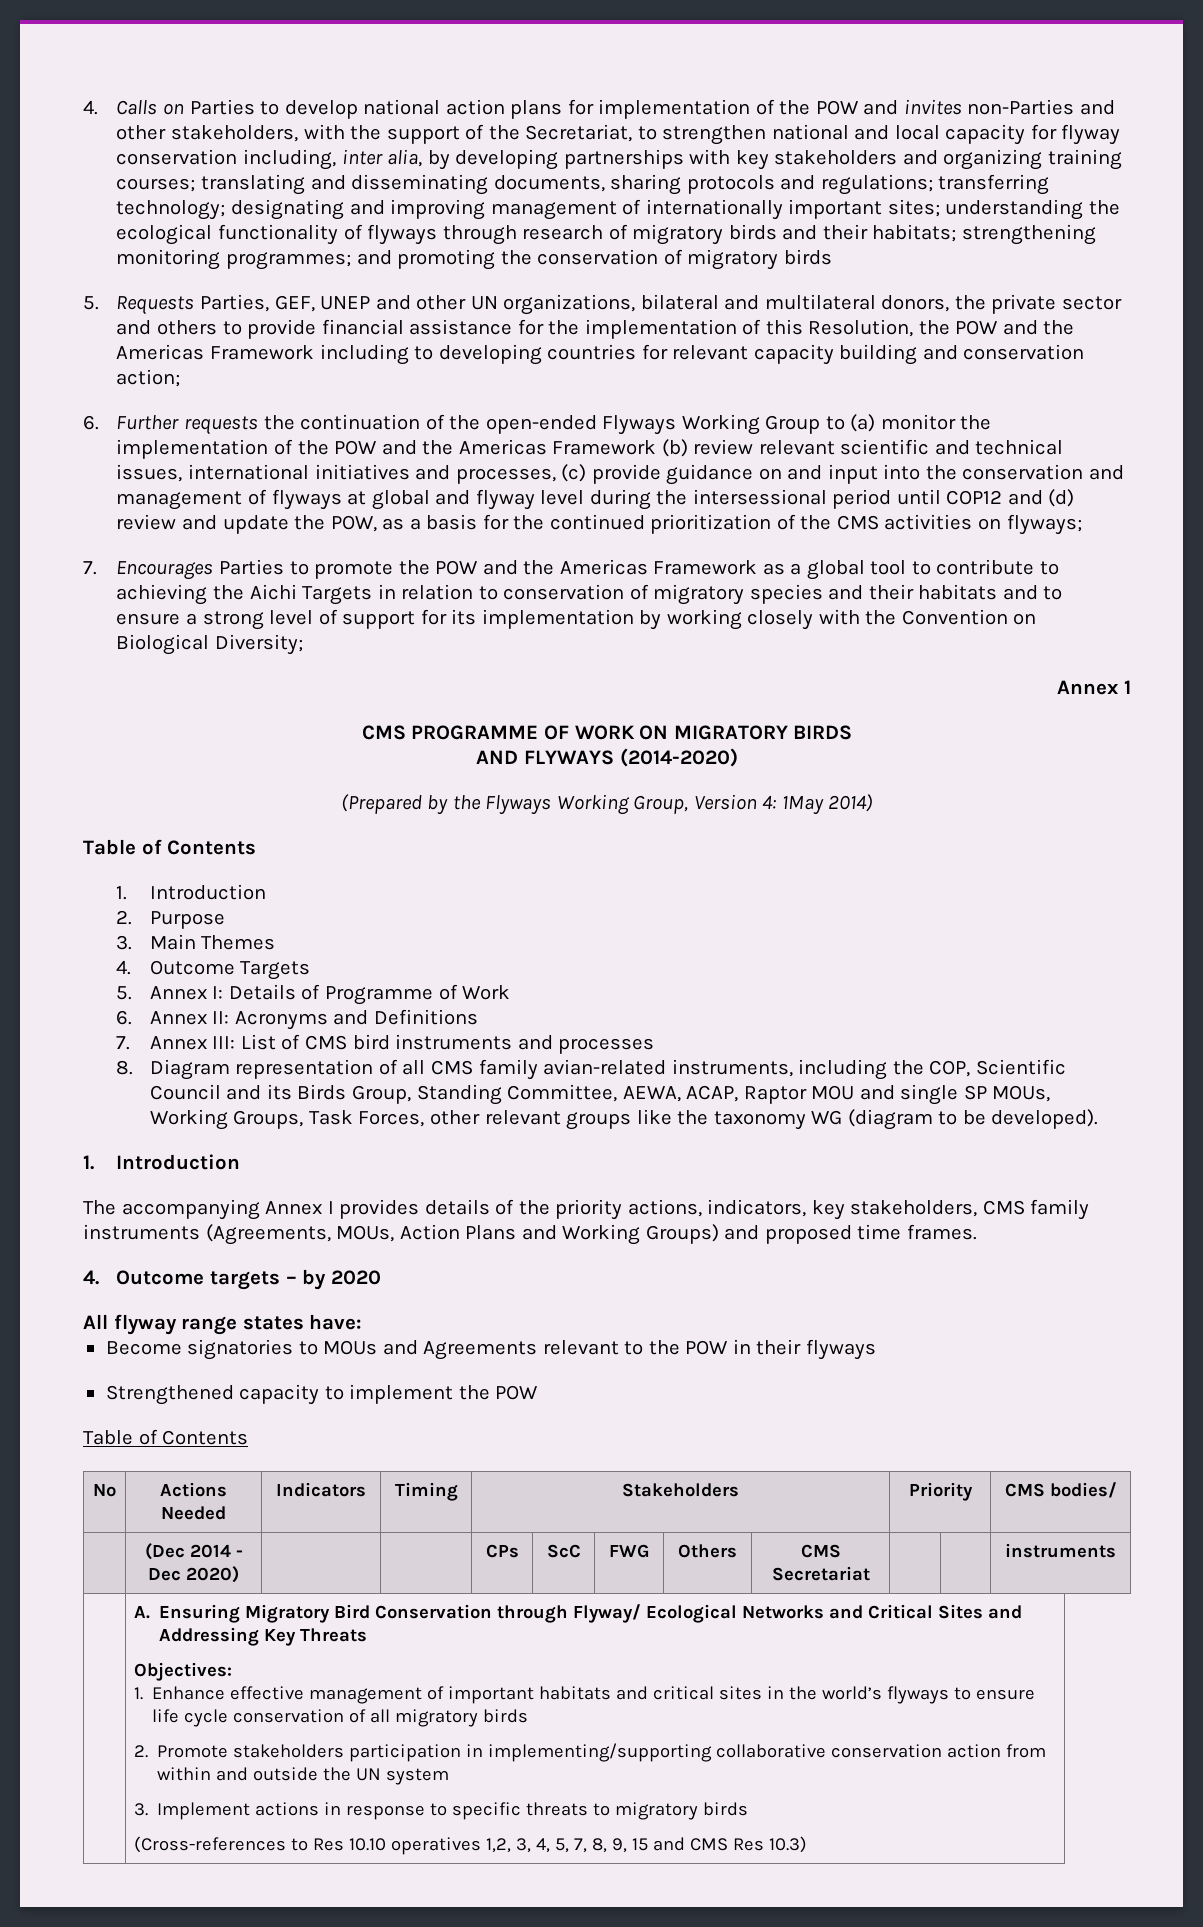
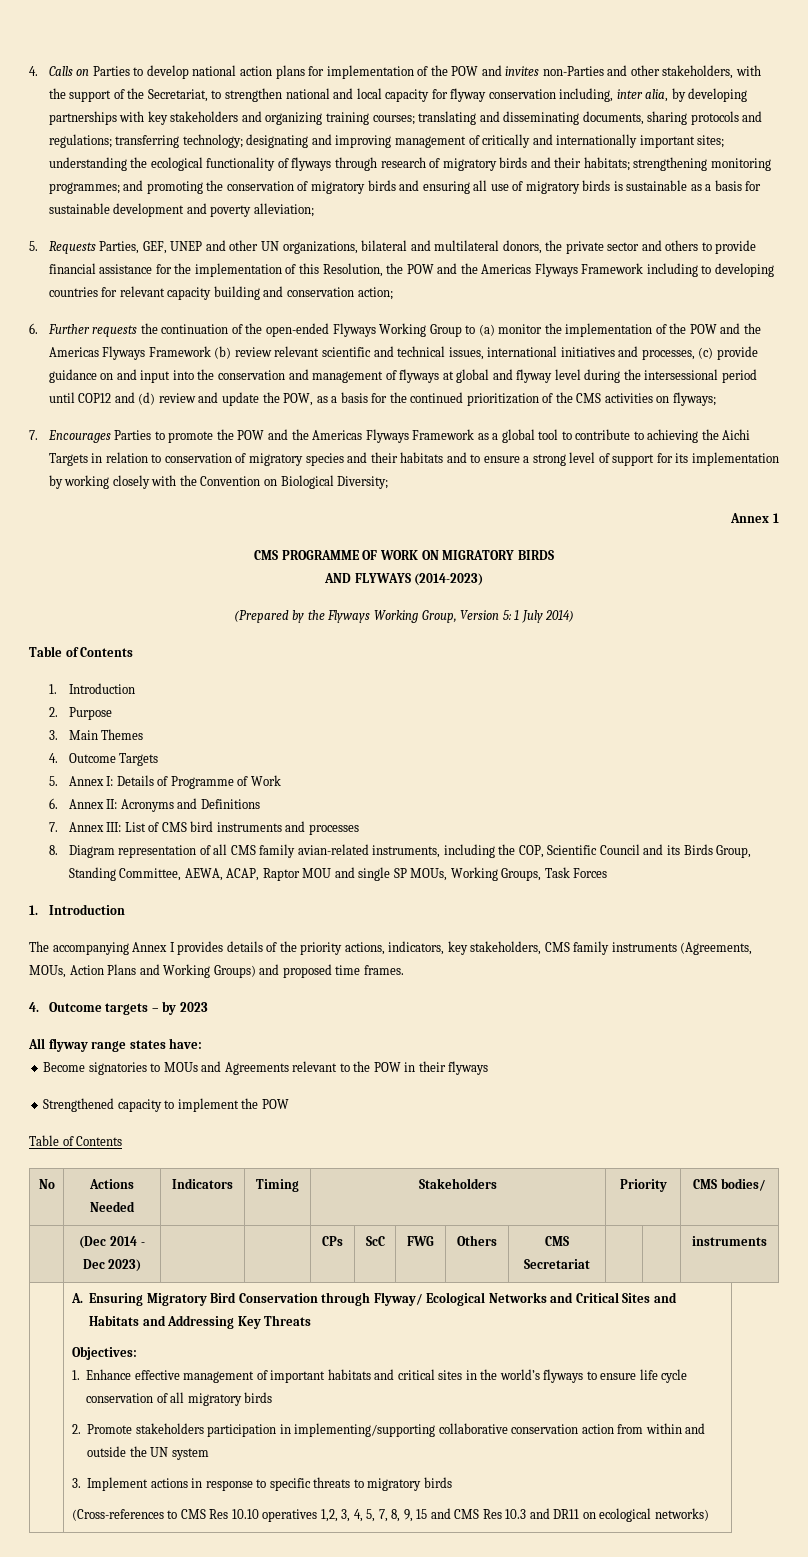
- designating and improving management of internationally important sites;
+ designating and improving management of critically and internationally important sites;
- and promoting the conservation of migratory birds
+ and promoting the conservation of migratory birds and ensuring all use of migratory birds is sustainable as a basis for sustainable development and poverty alleviation;
- 5. Requests Parties, GEF, UNEP and other UN organizations, bilateral and multilateral donors, the private sector and others to provide financial assistance for the implementation of this Resolution, the POW and the Americas Framework including to developing countries for relevant capacity building and conservation action;
+ 5. Requests Parties, GEF, UNEP and other UN organizations, bilateral and multilateral donors, the private sector and others to provide financial assistance for the implementation of this Resolution, the POW and the Americas Flyways Framework including to developing countries for relevant capacity building and conservation action;
- 6. Further requests the continuation of the open-ended Flyways Working Group to (a) monitor the implementation of the POW and the Americas Framework (b) review relevant scientific and technical issues, international initiatives and processes, (c) provide guidance on and input into the conservation and management of flyways at global and flyway level during the intersessional period until COP12 and (d) review and update the POW, as a basis for the continued prioritization of the CMS activities on flyways;
+ 6. Further requests the continuation of the open-ended Flyways Working Group to (a) monitor the implementation of the POW and the Americas Flyways Framework (b) review relevant scientific and technical issues, international initiatives and processes, (c) provide guidance on and input into the conservation and management of flyways at global and flyway level during the intersessional period until COP12 and (d) review and update the POW, as a basis for the continued prioritization of the CMS activities on flyways;
- 7. Encourages Parties to promote the POW and the Americas Framework as a global tool to contribute to achieving the Aichi Targets in relation to conservation of migratory species and their habitats and to ensure a strong level of support for its implementation by working closely with the Convention on Biological Diversity;
+ 7. Encourages Parties to promote the POW and the Americas Flyways Framework as a global tool to contribute to achieving the Aichi Targets in relation to conservation of migratory species and their habitats and to ensure a strong level of support for its implementation by working closely with the Convention on Biological Diversity;
- AND FLYWAYS (2014-2020)
+ AND FLYWAYS (2014-2023)
- (Prepared by the Flyways Working Group, Version 4: 1May 2014)
+ (Prepared by the Flyways Working Group, Version 5: 1 July 2014)
- 8. Diagram representation of all CMS family avian-related instruments, including the COP, Scientific Council and its Birds Group, Standing Committee, AEWA, ACAP, Raptor MOU and single SP MOUs, Working Groups, Task Forces, other relevant groups like the taxonomy WG (diagram to be developed).
+ 8. Diagram representation of all CMS family avian-related instruments, including the COP, Scientific Council and its Birds Group, Standing Committee, AEWA, ACAP, Raptor MOU and single SP MOUs, Working Groups, Task Forces
- 4. Outcome targets – by 2020
+ 4. Outcome targets – by 2023
- | (Dec 2014 - Dec 2020) | | | CPs | ScC | FWG | Others | CMS Secretariat | | | instruments
+ | (Dec 2014 - Dec 2023) | | | CPs | ScC | FWG | Others | CMS Secretariat | | | instruments
- A. Ensuring Migratory Bird Conservation through Flyway/ Ecological Networks and Critical Sites and Addressing Key Threats
+ A. Ensuring Migratory Bird Conservation through Flyway/ Ecological Networks and Critical Sites and Habitats and Addressing Key Threats
- (Cross-references to Res 10.10 operatives 1,2, 3, 4, 5, 7, 8, 9, 15 and CMS Res 10.3)
+ (Cross-references to CMS Res 10.10 operatives 1,2, 3, 4, 5, 7, 8, 9, 15 and CMS Res 10.3 and DR11 on ecological networks)

